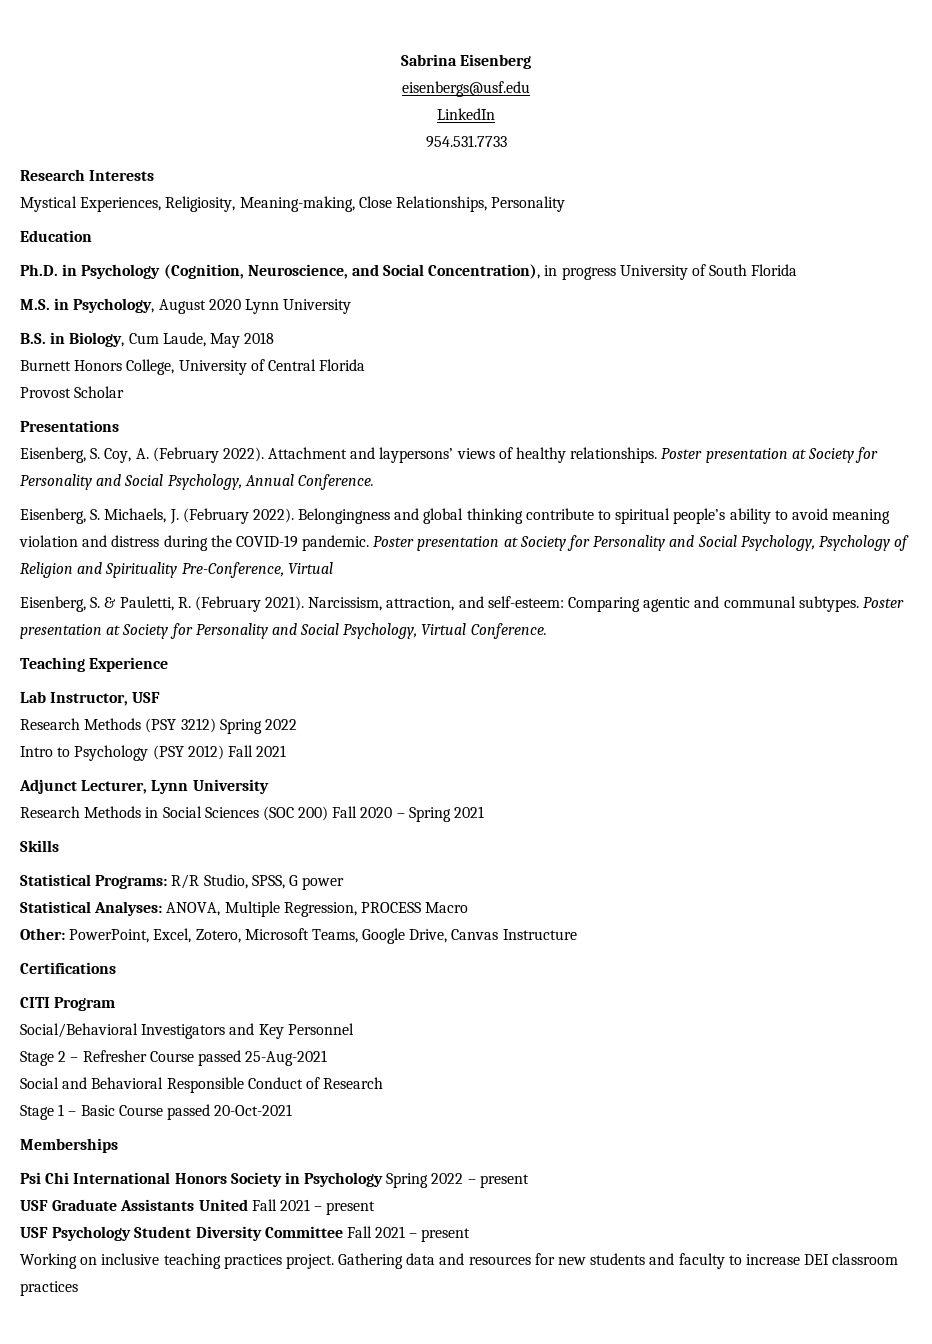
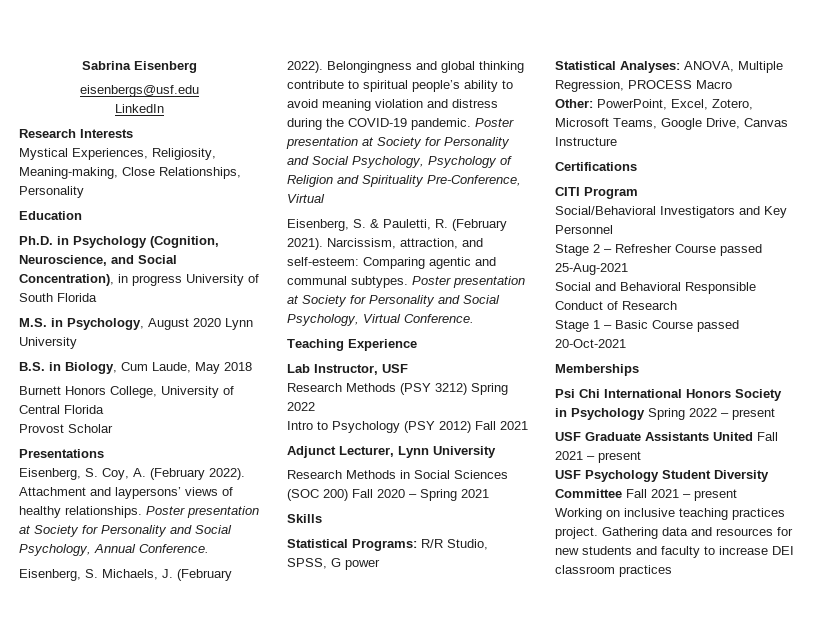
- 954.531.7733

